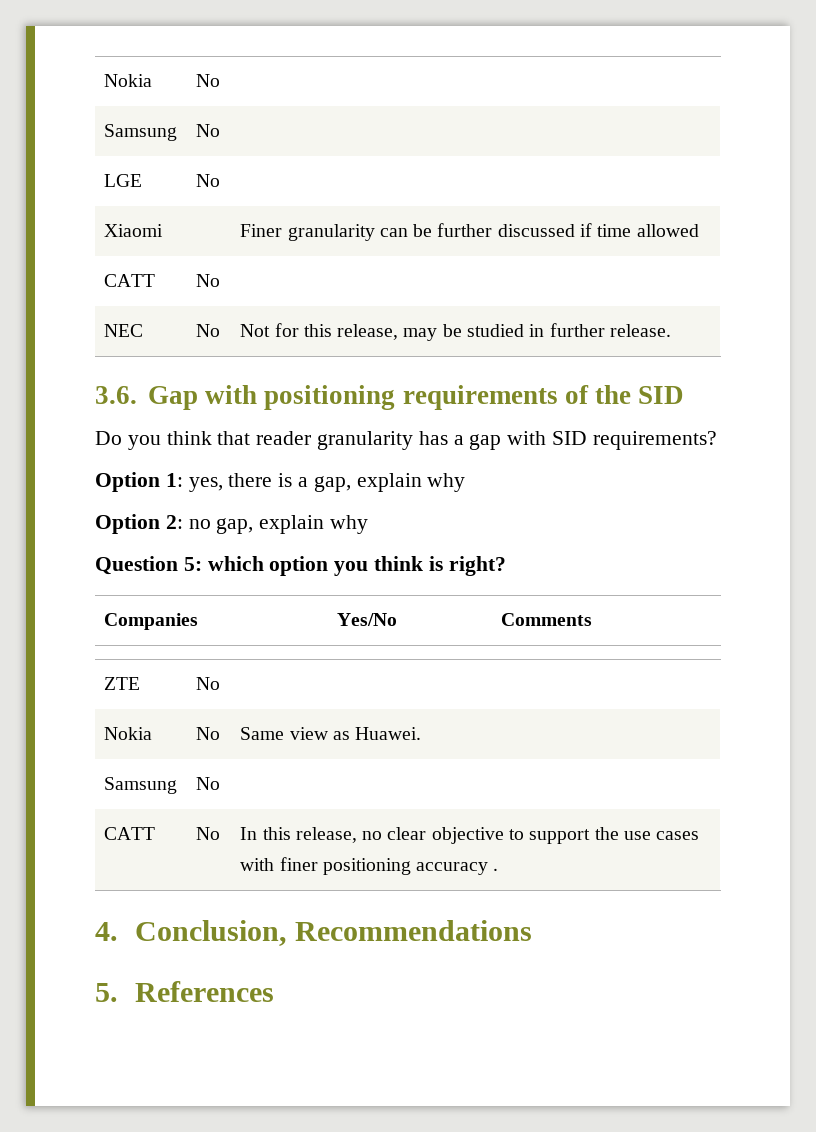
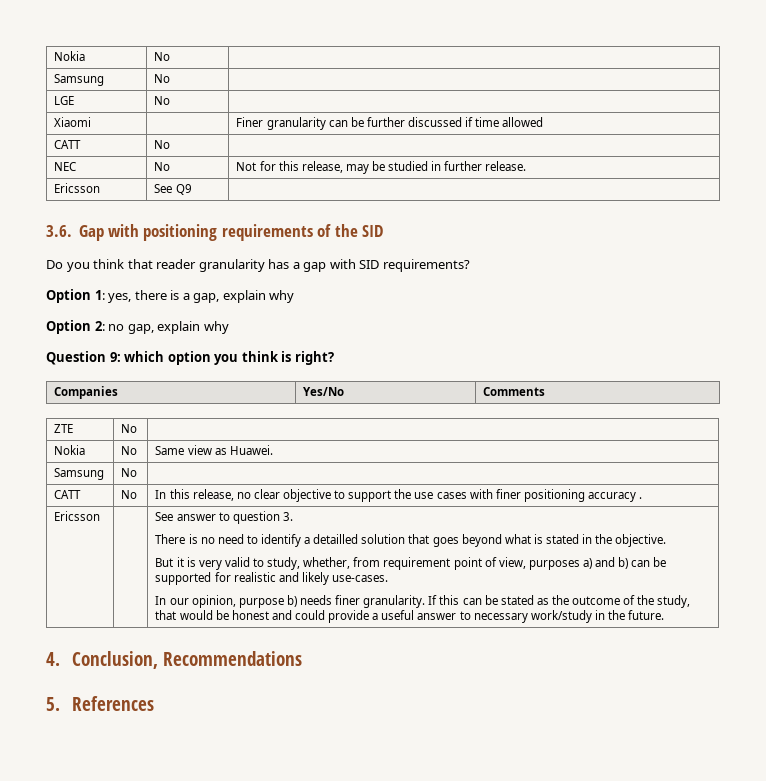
+ Ericsson | See Q9 |
- Question 5: which option you think is right?
+ Question 9: which option you think is right?
+ Ericsson | | See answer to question 3.
+ There is no need to identify a detailled solution that goes beyond what is stated in the objective.
+ But it is very valid to study, whether, from requirement point of view, purposes a) and b) can be supported for realistic and likely use-cases.
+ In our opinion, purpose b) needs finer granularity. If this can be stated as the outcome of the study, that would be honest and could provide a useful answer to necessary work/study in the future.

